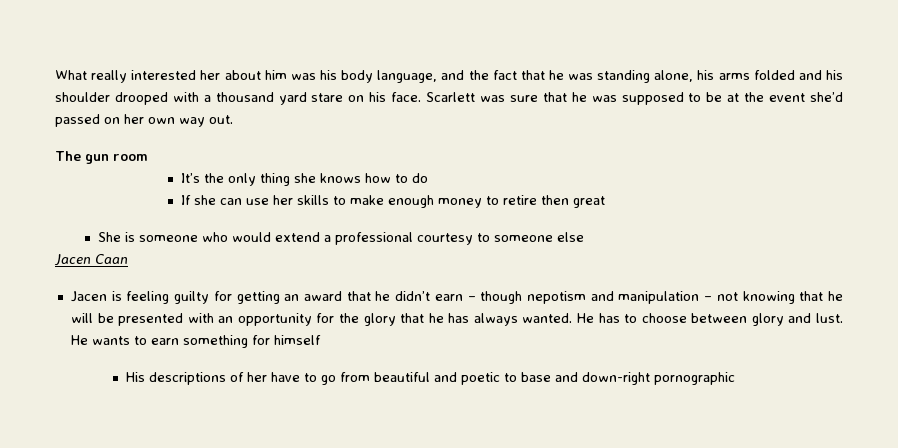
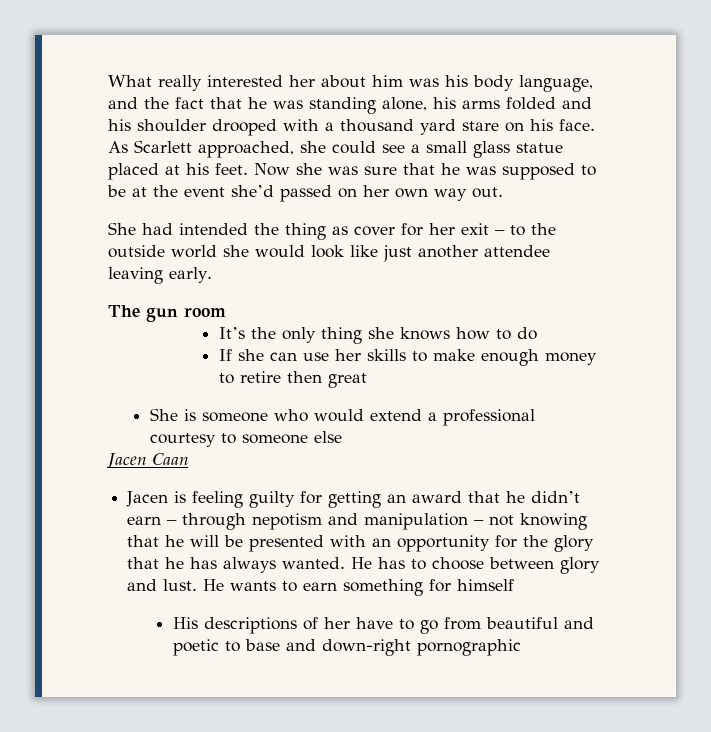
- Scarlett was sure that he was supposed to be at the event she’d passed on her own way out.
+ As Scarlett approached, she could see a small glass statue placed at his feet. Now she was sure that he was supposed to be at the event she’d passed on her own way out.
+ She had intended the thing as cover for her exit – to the outside world she would look like just another attendee leaving early.
- Jacen is feeling guilty for getting an award that he didn’t earn – though nepotism and manipulation – not knowing that he will be presented with an opportunity for the glory that he has always wanted.
+ Jacen is feeling guilty for getting an award that he didn’t earn – through nepotism and manipulation – not knowing that he will be presented with an opportunity for the glory that he has always wanted.

